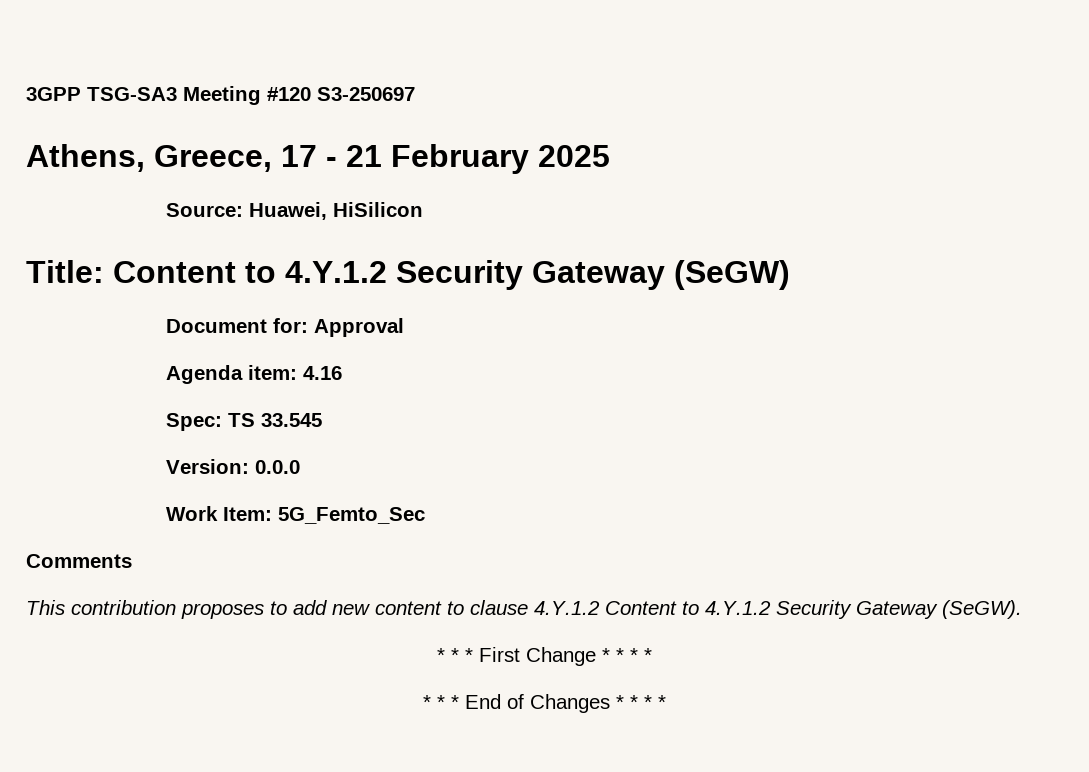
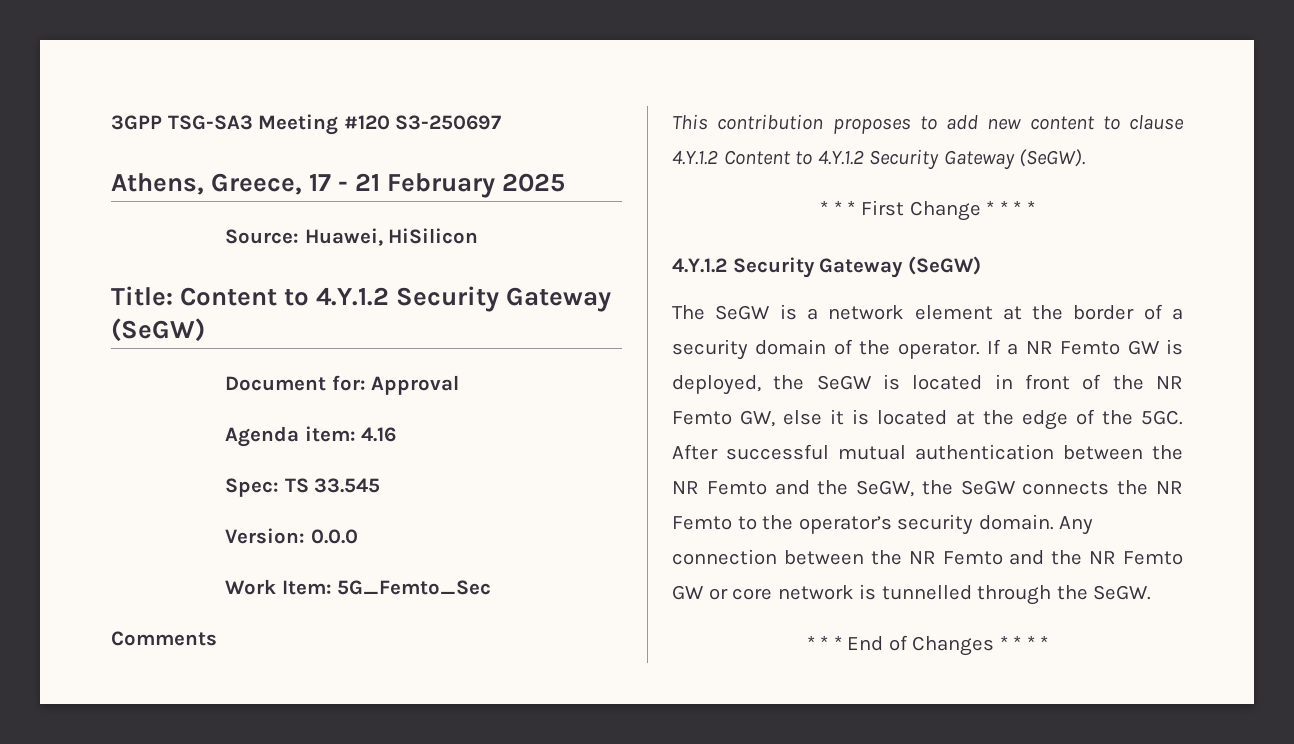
  * * * First Change * * * *
+ 4.Y.1.2 Security Gateway (SeGW)
+ The SeGW is a network element at the border of a security domain of the operator. If a NR Femto GW is deployed, the SeGW is located in front of the NR Femto GW, else it is located at the edge of the 5GC. After successful mutual authentication between the NR Femto and the SeGW, the SeGW connects the NR Femto to the operator’s security domain. Any connection between the NR Femto and the NR Femto GW or core network is tunnelled through the SeGW.

